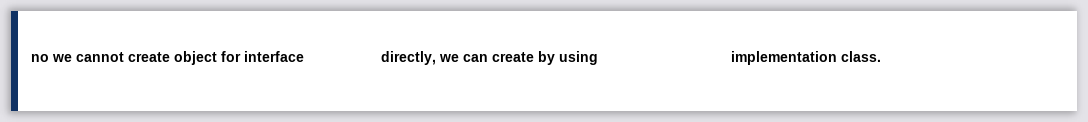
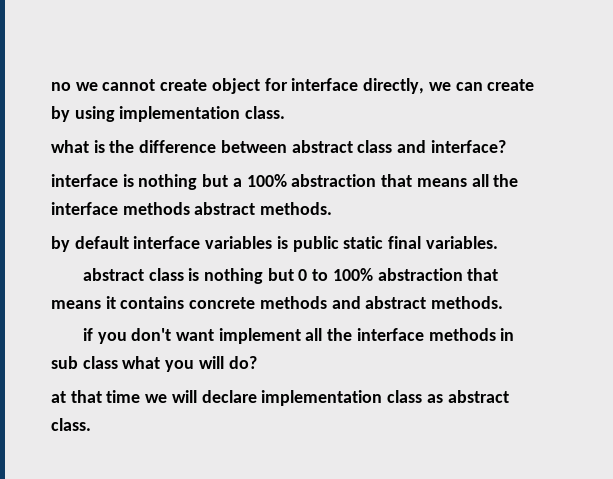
+ what is the difference between abstract class and interface?
+ interface is nothing but a 100% abstraction that means all the interface methods abstract methods.
+ by default interface variables is public static final variables.
+ abstract class is nothing but 0 to 100% abstraction that means it contains concrete methods and abstract methods.
+ if you don't want implement all the interface methods in sub class what you will do?
+ at that time we will declare implementation class as abstract class.

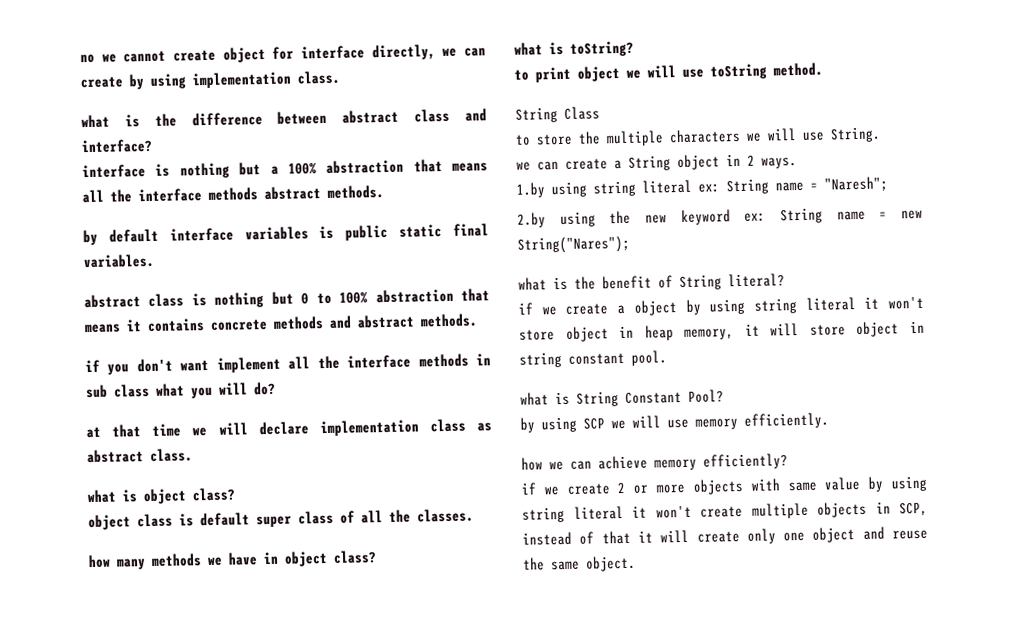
+ what is object class?
+ object class is default super class of all the classes.
+ how many methods we have in object class?
+ what is toString?
+ to print object we will use toString method.
+ String Class
+ to store the multiple characters we will use String.
+ we can create a String object in 2 ways.
+ 1.by using string literal ex: String name = "Naresh";
+ 2.by using the new keyword ex: String name = new String("Nares");
+ what is the benefit of String literal?
+ if we create a object by using string literal it won't store object in heap memory, it will store object in string constant pool.
+ what is String Constant Pool?
+ by using SCP we will use memory efficiently.
+ how we can achieve memory efficiently?
+ if we create 2 or more objects with same value by using string literal it won't create multiple objects in SCP, instead of that it will create only one object and reuse the same object.

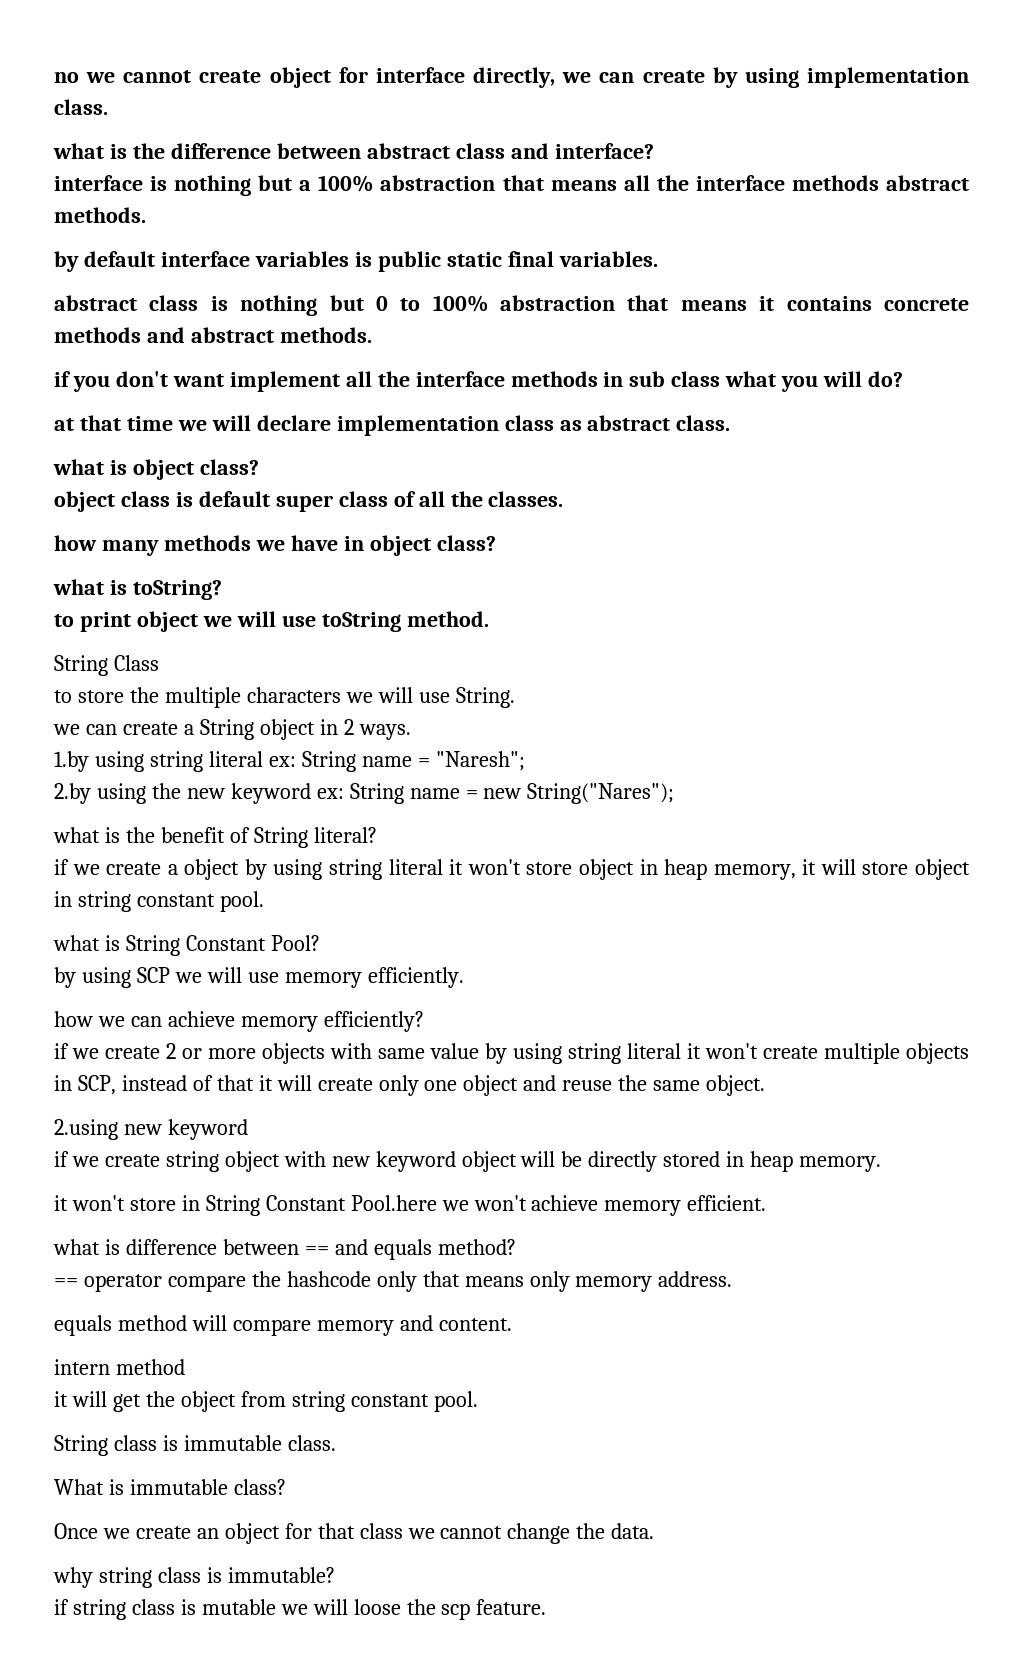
+ 2.using new keyword
+ if we create string object with new keyword object will be directly stored in heap memory.
+ it won't store in String Constant Pool.here we won't achieve memory efficient.
+ what is difference between == and equals method?
+ == operator compare the hashcode only that means only memory address.
+ equals method will compare memory and content.
+ intern method
+ it will get the object from string constant pool.
+ String class is immutable class.
+ What is immutable class?
+ Once we create an object for that class we cannot change the data.
+ why string class is immutable?
+ if string class is mutable we will loose the scp feature.

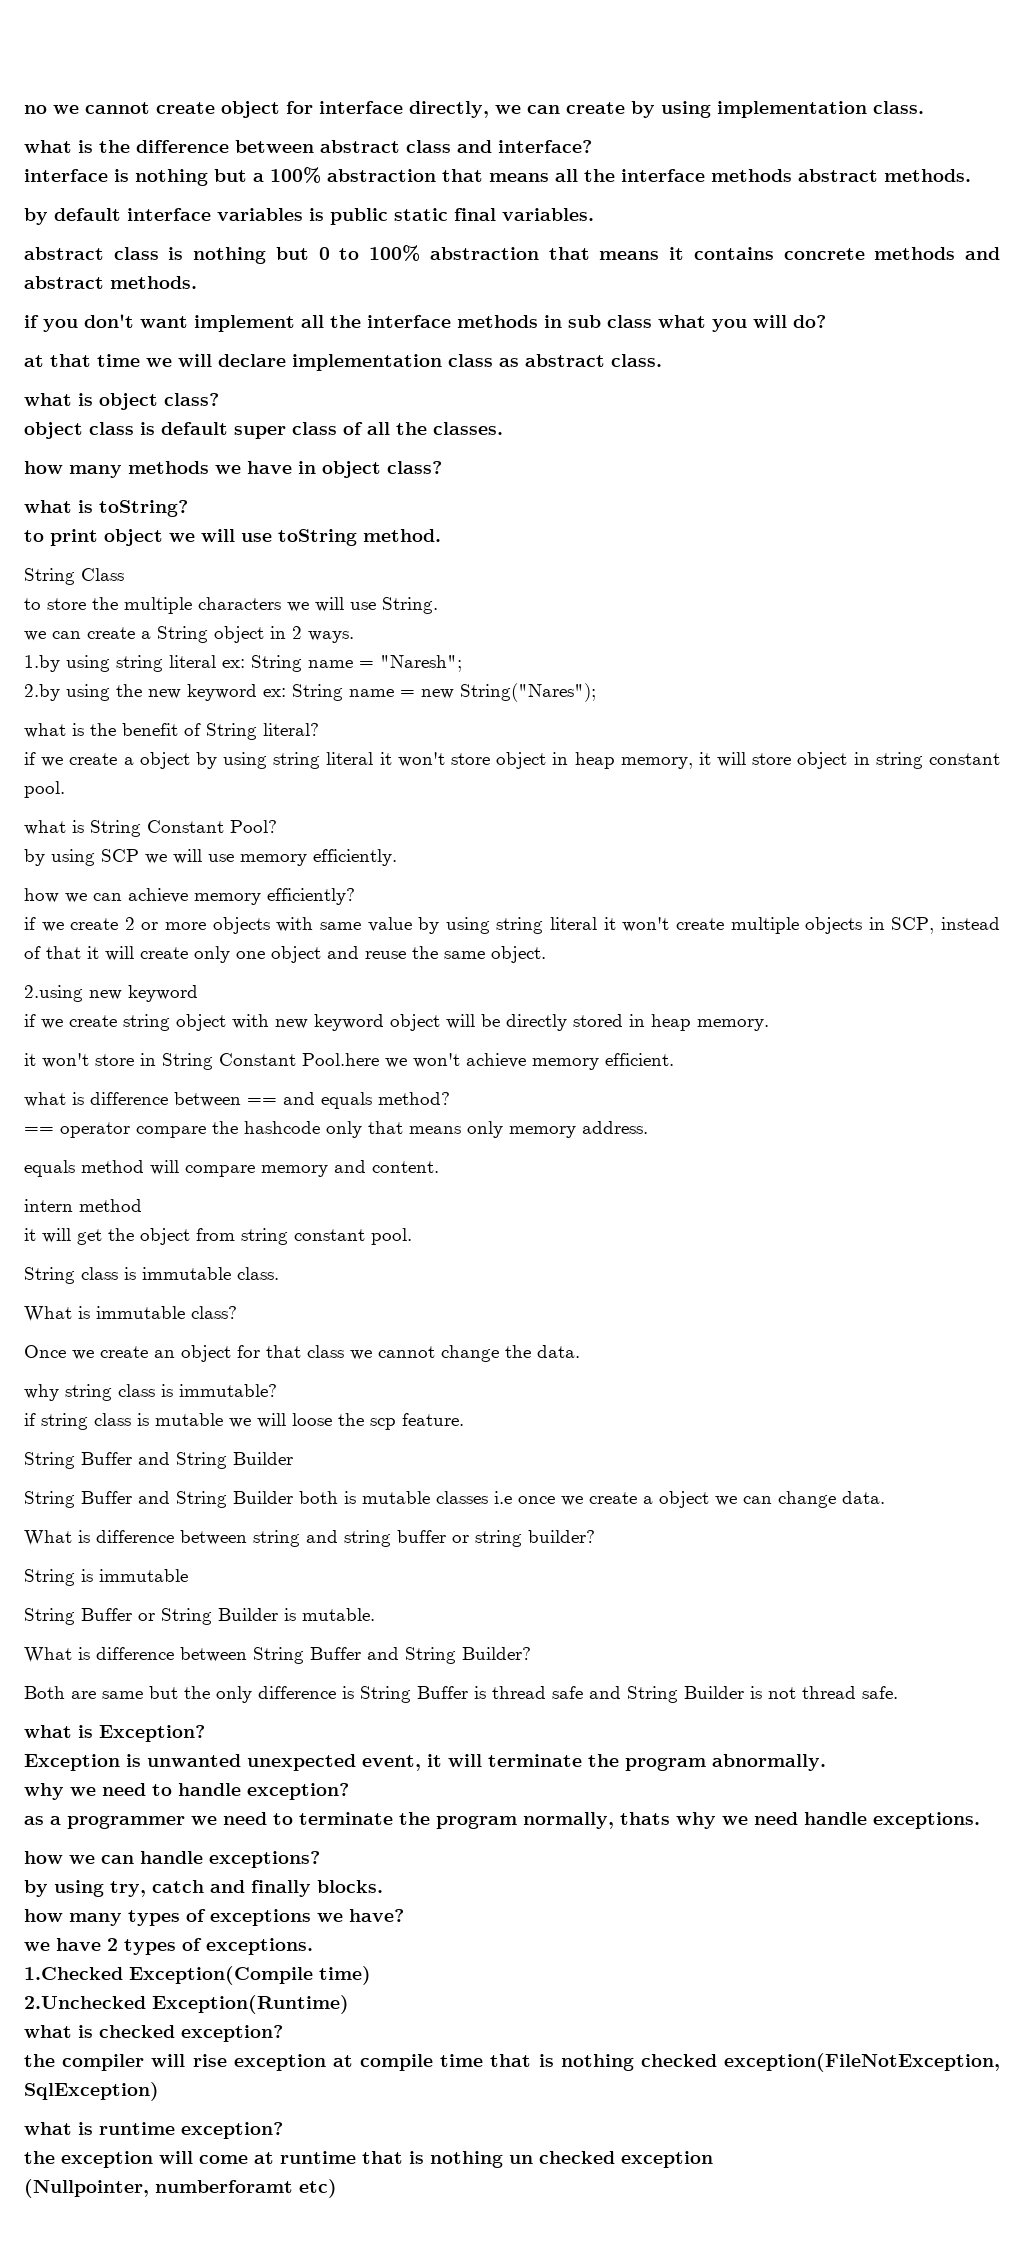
  if string class is mutable we will loose the scp feature.
+ String Buffer and String Builder
+ String Buffer and String Builder both is mutable classes i.e once we create a object we can change data.
+ What is difference between string and string buffer or string builder?
+ String is immutable
+ String Buffer or String Builder is mutable.
+ What is difference between String Buffer and String Builder?
+ Both are same but the only difference is String Buffer is thread safe and String Builder is not thread safe.
+ what is Exception?
+ Exception is unwanted unexpected event, it will terminate the program abnormally.
+ why we need to handle exception?
+ as a programmer we need to terminate the program normally, thats why we need handle exceptions.
+ how we can handle exceptions?
+ by using try, catch and finally blocks.
+ how many types of exceptions we have?
+ we have 2 types of exceptions.
+ 1.Checked Exception(Compile time)
+ 2.Unchecked Exception(Runtime)
+ what is checked exception?
+ the compiler will rise exception at compile time that is nothing checked exception(FileNotException, SqlException)
+ what is runtime exception?
+ the exception will come at runtime that is nothing un checked exception
+ (Nullpointer, numberforamt etc)

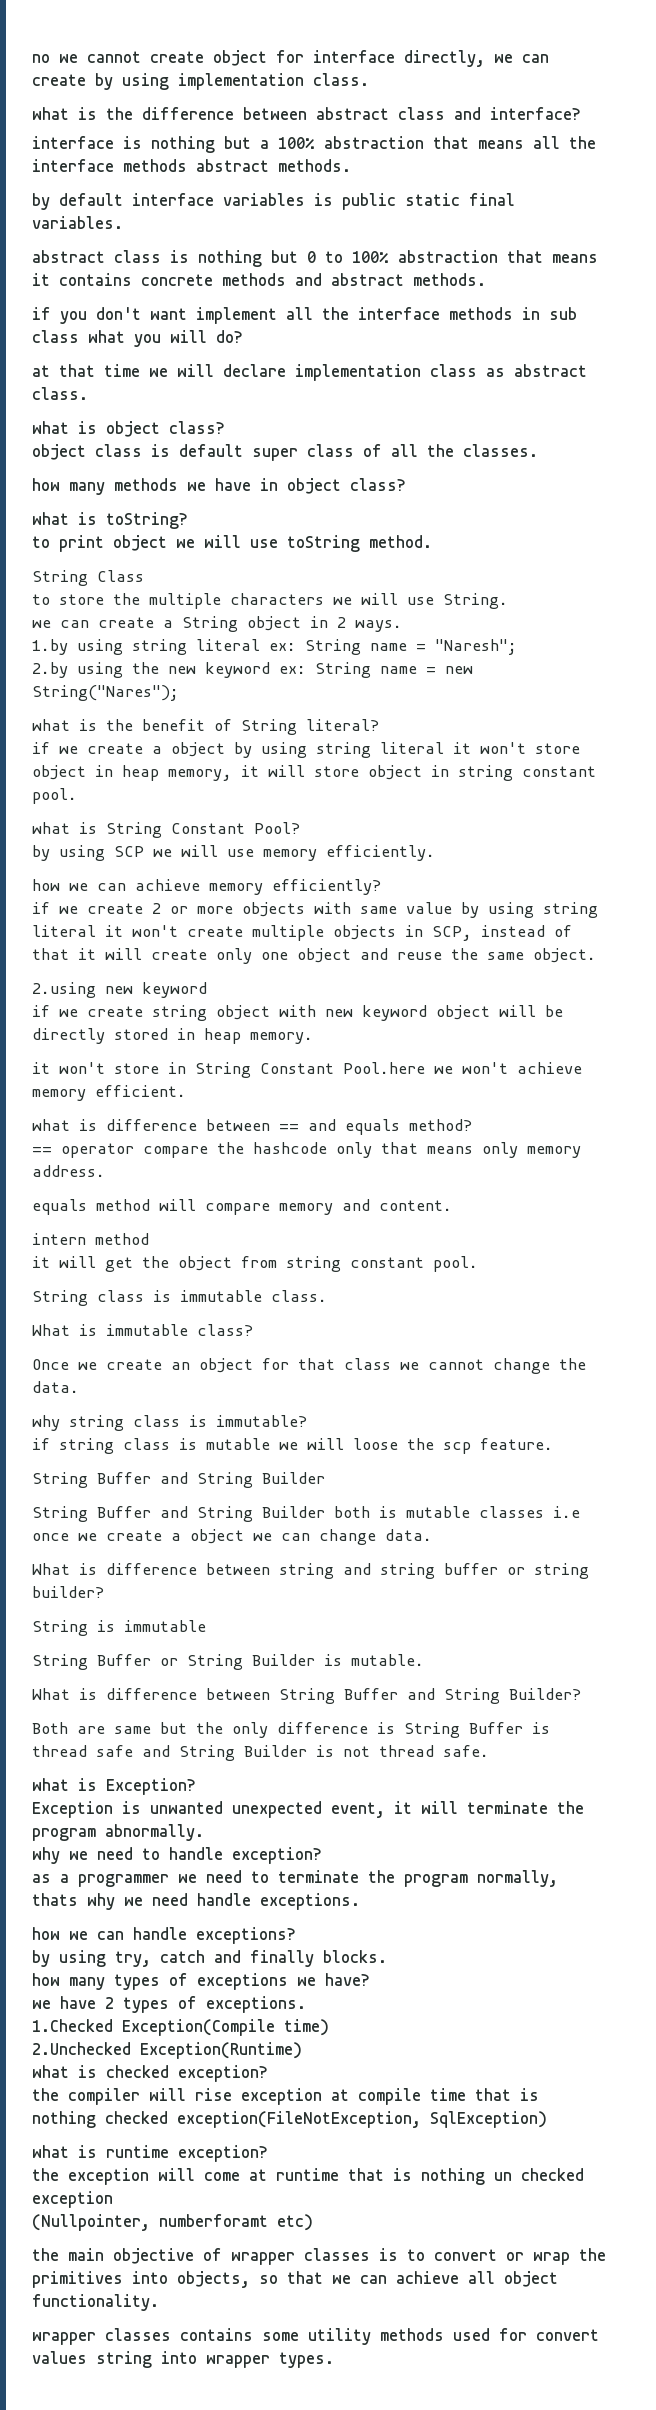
+ the main objective of wrapper classes is to convert or wrap the primitives into objects, so that we can achieve all object functionality.
+ wrapper classes contains some utility methods used for convert values string into wrapper types.

